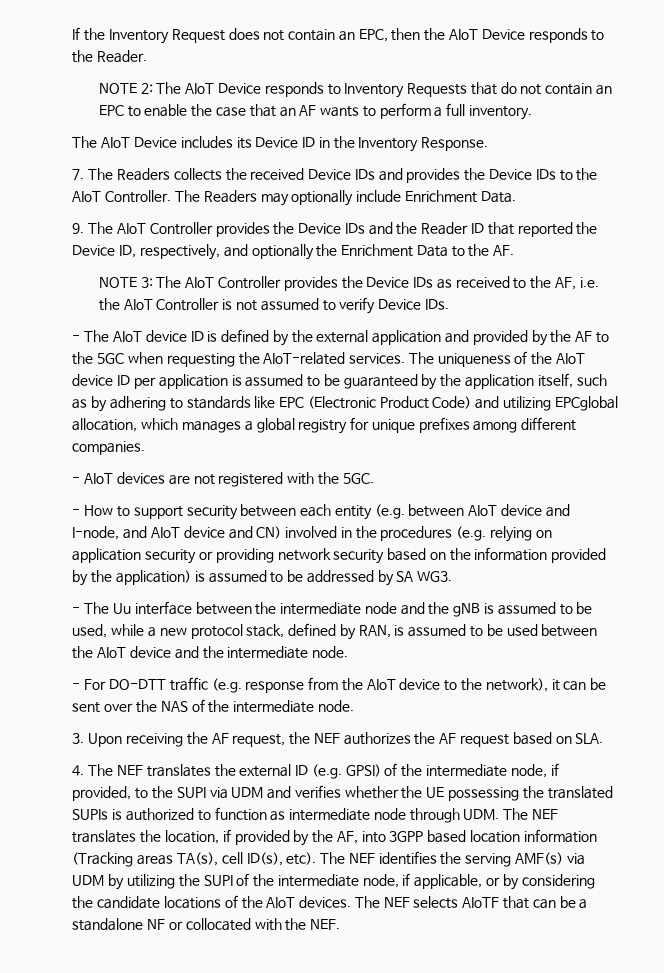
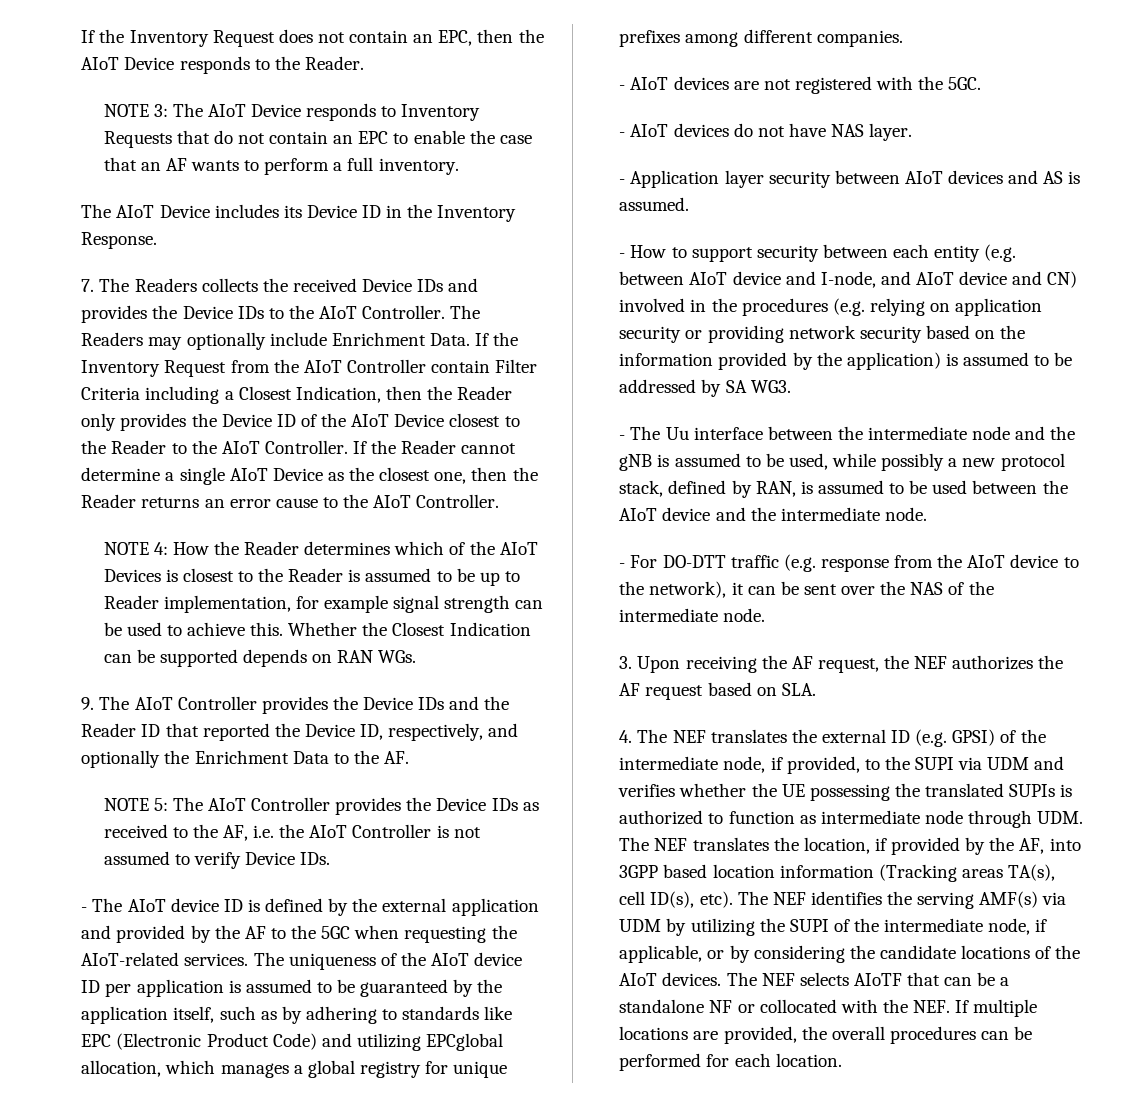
- NOTE 2: The AIoT Device responds to Inventory Requests that do not contain an EPC to enable the case that an AF wants to perform a full inventory.
+ NOTE 3: The AIoT Device responds to Inventory Requests that do not contain an EPC to enable the case that an AF wants to perform a full inventory.
+ If the Inventory Request from the AIoT Controller contain Filter Criteria including a Closest Indication, then the Reader only provides the Device ID of the AIoT Device closest to the Reader to the AIoT Controller. If the Reader cannot determine a single AIoT Device as the closest one, then the Reader returns an error cause to the AIoT Controller.
+ NOTE 4: How the Reader determines which of the AIoT Devices is closest to the Reader is assumed to be up to Reader implementation, for example signal strength can be used to achieve this. Whether the Closest Indication can be supported depends on RAN WGs.
- NOTE 3: The AIoT Controller provides the Device IDs as received to the AF, i.e. the AIoT Controller is not assumed to verify Device IDs.
+ NOTE 5: The AIoT Controller provides the Device IDs as received to the AF, i.e. the AIoT Controller is not assumed to verify Device IDs.
+ - AIoT devices do not have NAS layer.
+ - Application layer security between AIoT devices and AS is assumed.
- - The Uu interface between the intermediate node and the gNB is assumed to be used, while a new protocol stack, defined by RAN, is assumed to be used between the AIoT device and the intermediate node.
+ - The Uu interface between the intermediate node and the gNB is assumed to be used, while possibly a new protocol stack, defined by RAN, is assumed to be used between the AIoT device and the intermediate node.
- The NEF selects AIoTF that can be a standalone NF or collocated with the NEF.
+ The NEF selects AIoTF that can be a standalone NF or collocated with the NEF. If multiple locations are provided, the overall procedures can be performed for each location.

